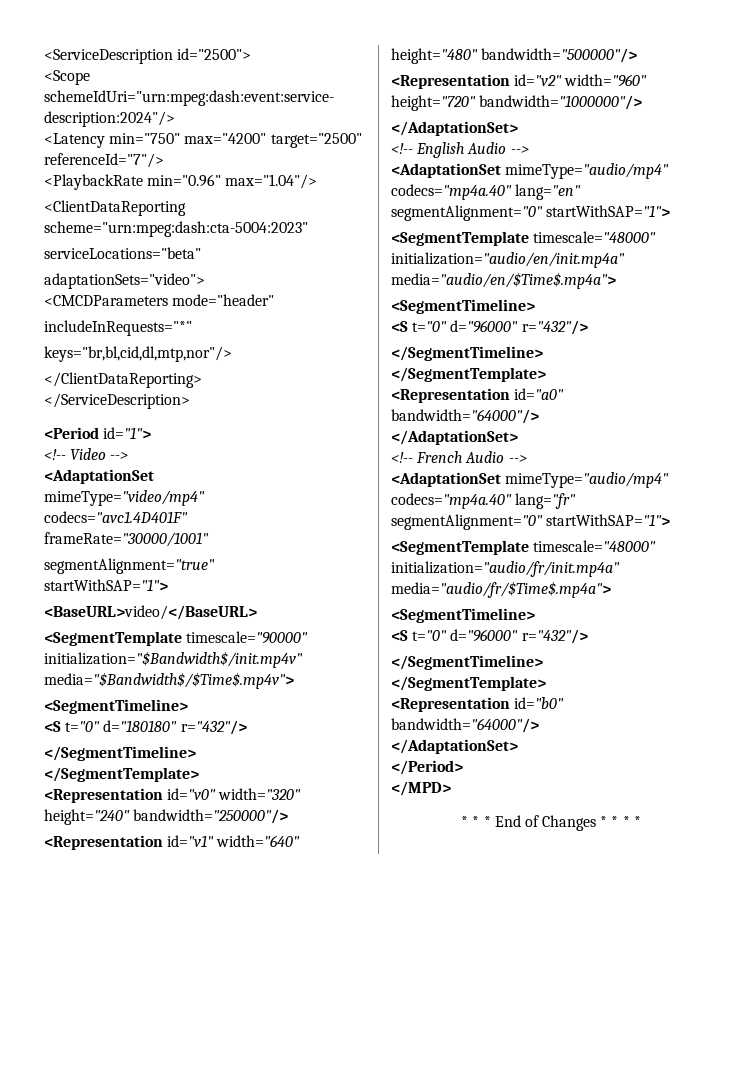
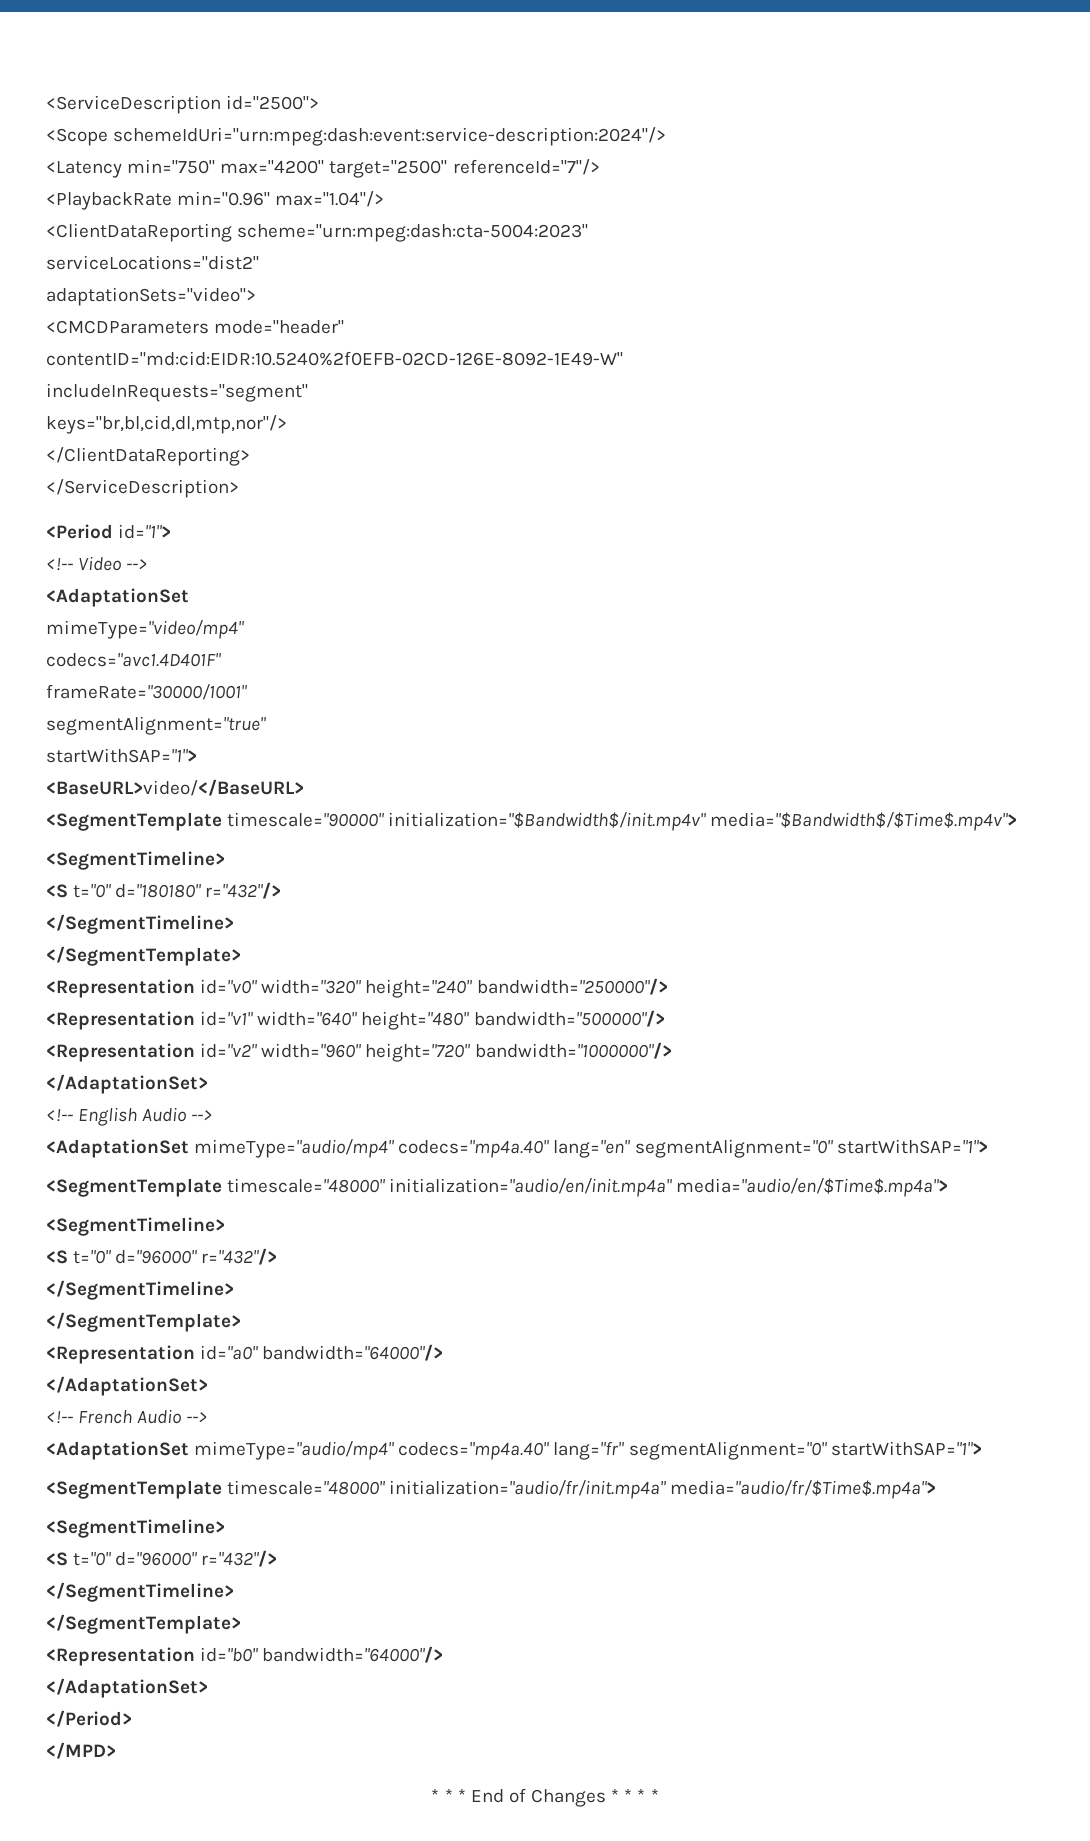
- serviceLocations="beta"
+ serviceLocations="dist2"
- includeInRequests="*"
+ contentID="md:cid:EIDR:10.5240%2f0EFB-02CD-126E-8092-1E49-W"
+ includeInRequests="segment"

